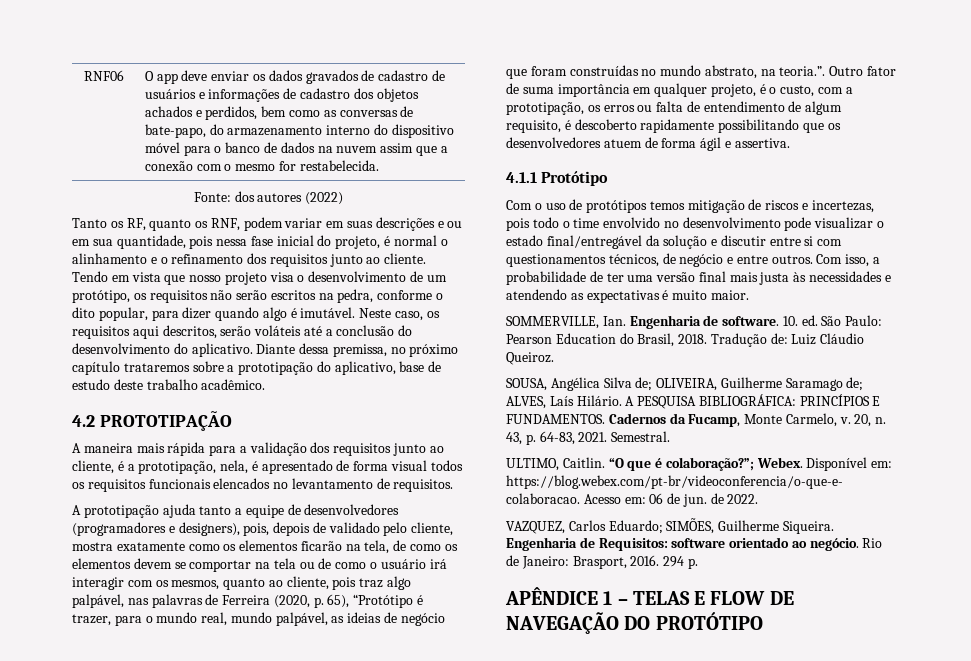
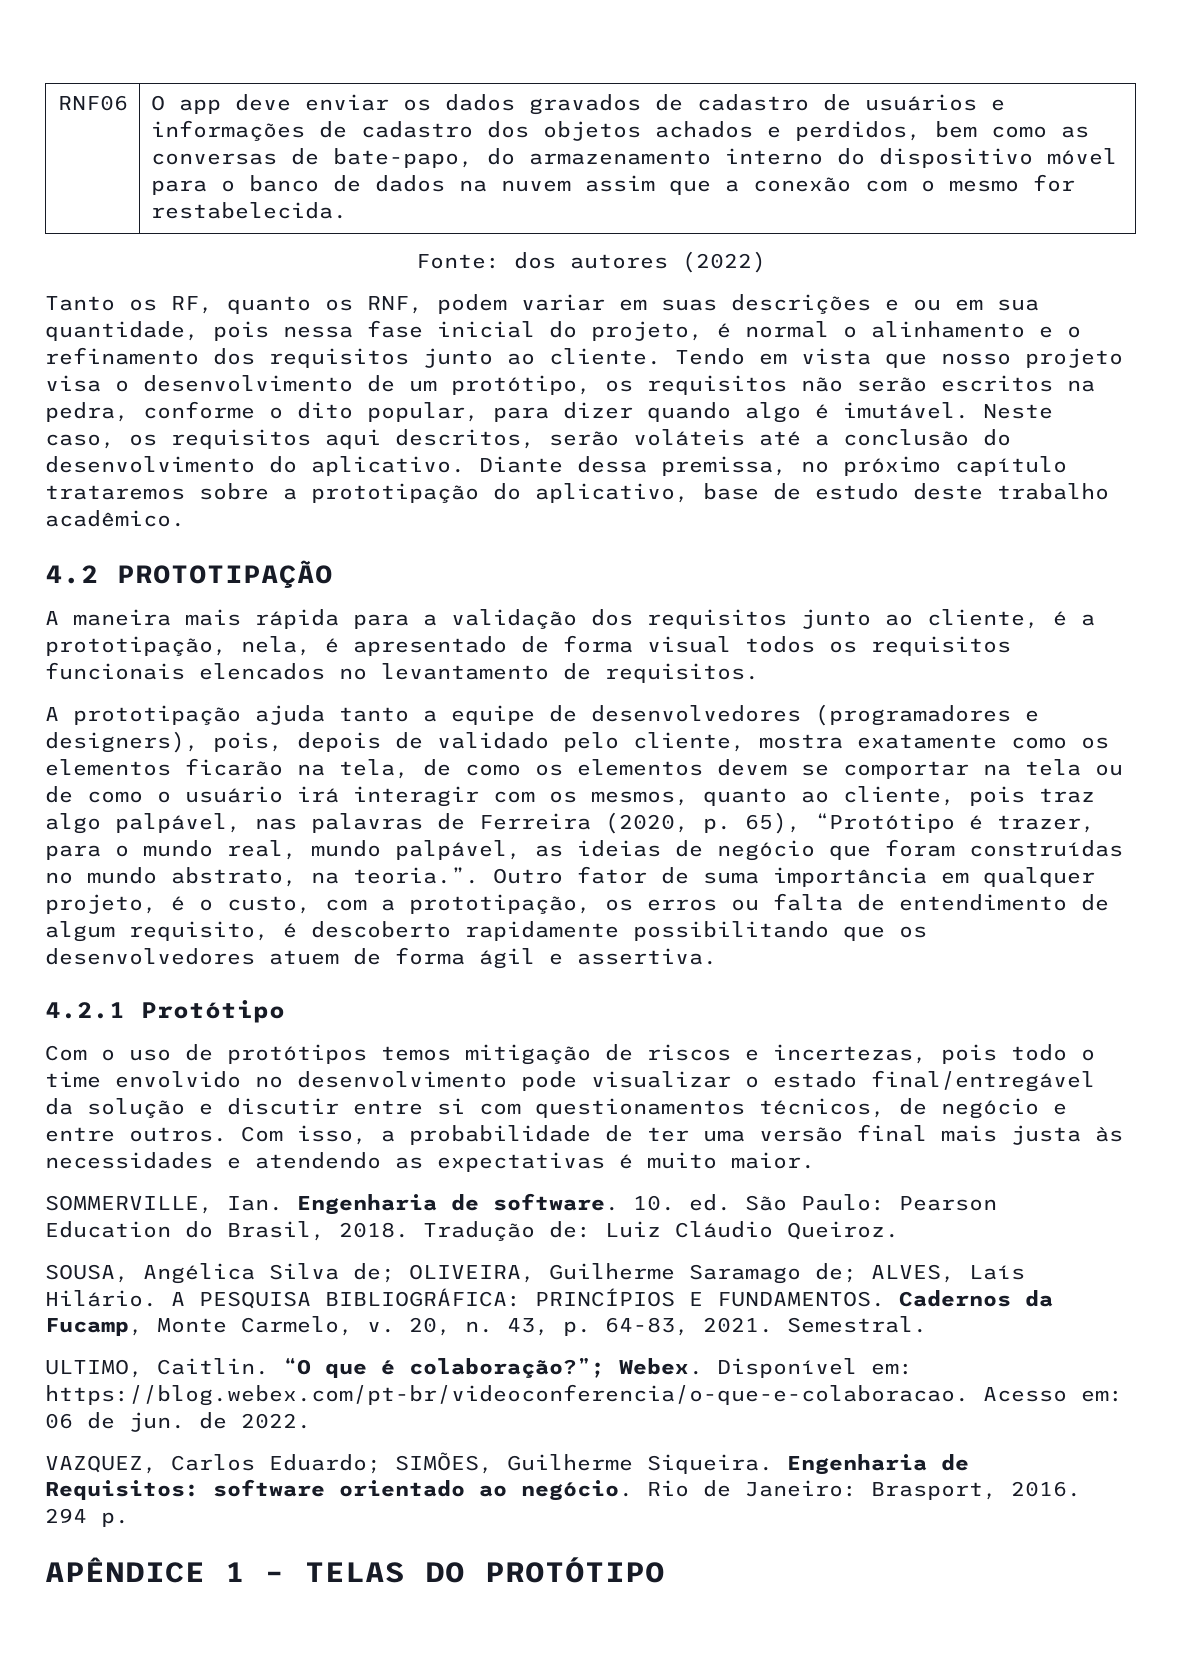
- 4.1.1 Protótipo
+ 4.2.1 Protótipo
- APÊNDICE 1 – TELAS E FLOW DE NAVEGAÇÃO DO PROTÓTIPO
+ APÊNDICE 1 – TELAS DO PROTÓTIPO

